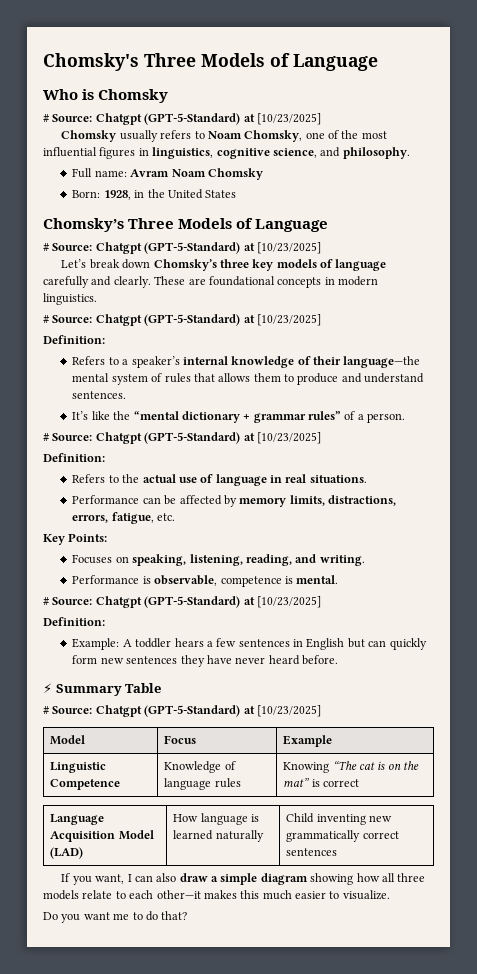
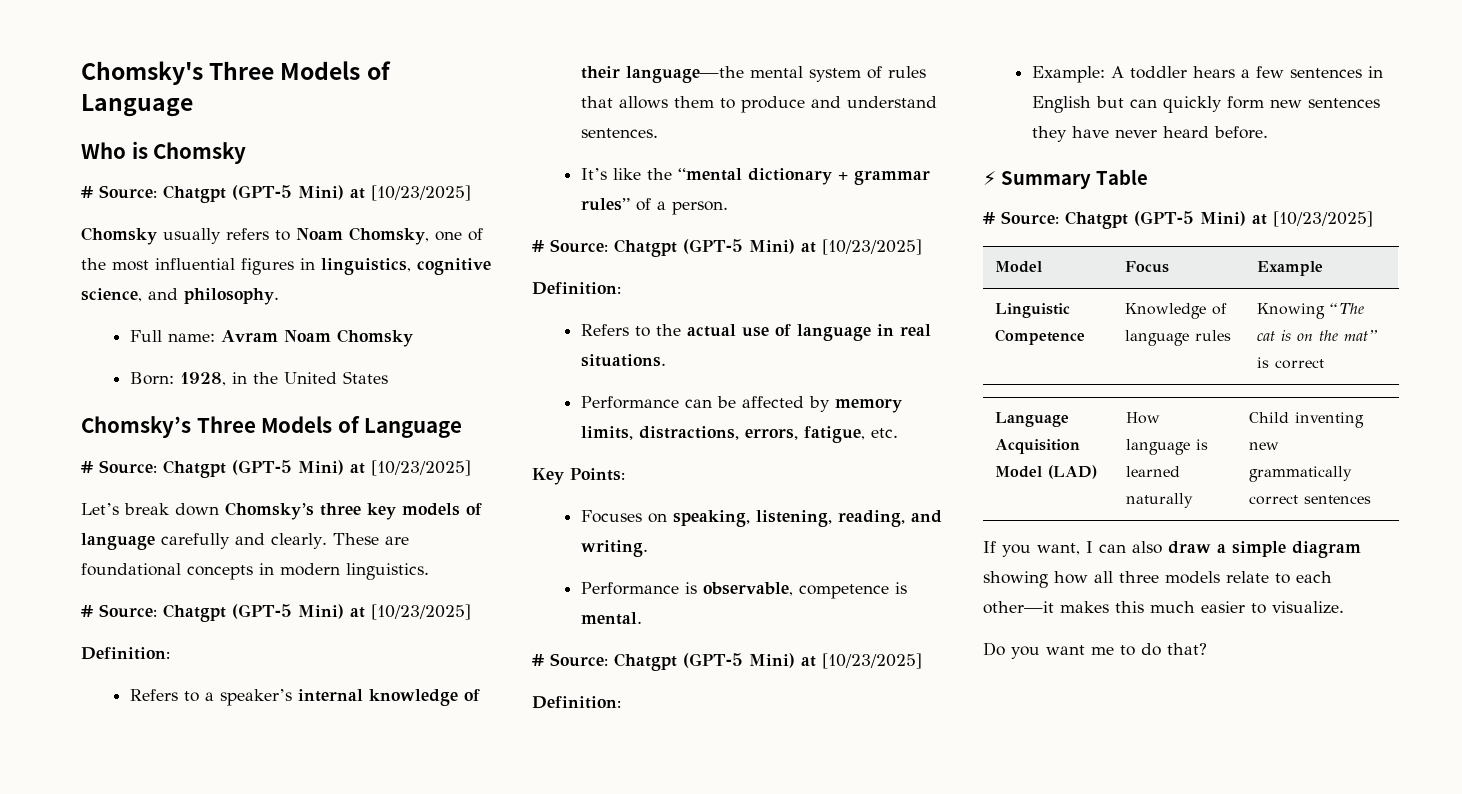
  Who is Chomsky
- # Source: Chatgpt (GPT-5-Standard) at [10/23/2025]
+ # Source: Chatgpt (GPT‑5 Mini) at [10/23/2025]
  Born: 1928, in the United States
  Chomsky’s Three Models of Language
- # Source: Chatgpt (GPT-5-Standard) at [10/23/2025]
+ # Source: Chatgpt (GPT‑5 Mini) at [10/23/2025]
  These are foundational concepts in modern linguistics.
- # Source: Chatgpt (GPT-5-Standard) at [10/23/2025]
+ # Source: Chatgpt (GPT‑5 Mini) at [10/23/2025]
  It’s like the “mental dictionary + grammar rules” of a person.
- # Source: Chatgpt (GPT-5-Standard) at [10/23/2025]
+ # Source: Chatgpt (GPT‑5 Mini) at [10/23/2025]
  Performance is observable, competence is mental.
- # Source: Chatgpt (GPT-5-Standard) at [10/23/2025]
+ # Source: Chatgpt (GPT‑5 Mini) at [10/23/2025]
  ⚡ Summary Table
- # Source: Chatgpt (GPT-5-Standard) at [10/23/2025]
+ # Source: Chatgpt (GPT‑5 Mini) at [10/23/2025]

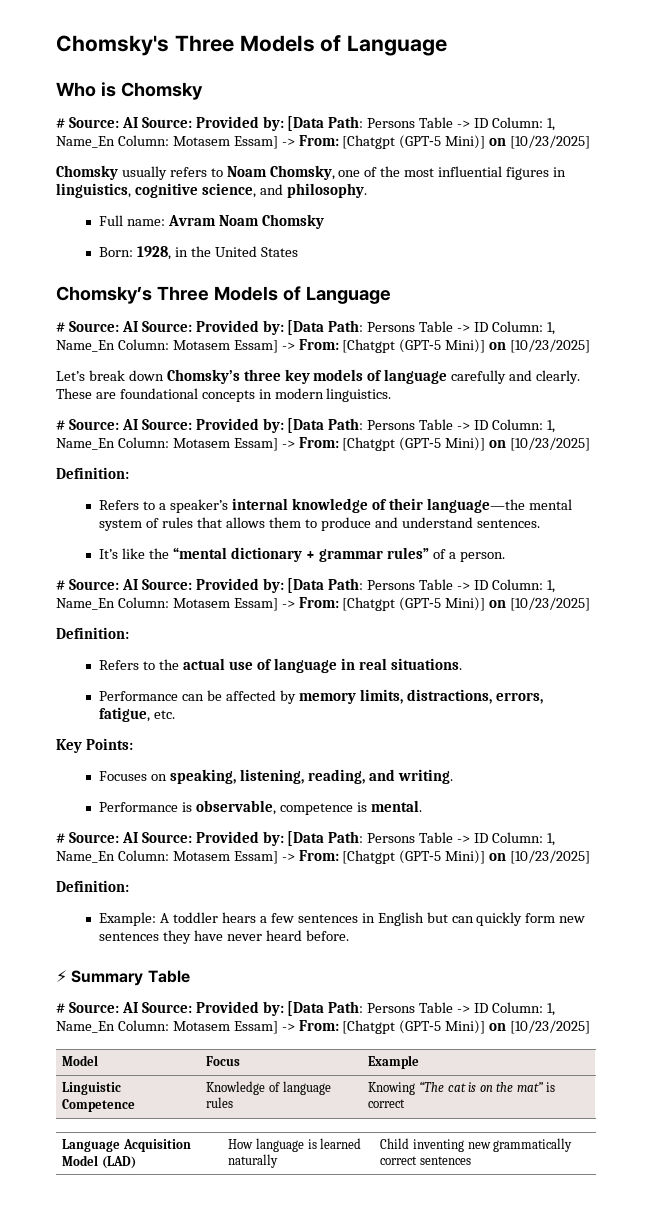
  Who is Chomsky
- # Source: Chatgpt (GPT‑5 Mini) at [10/23/2025]
+ # Source: AI Source: Provided by: [Data Path: Persons Table -> ID Column: 1, Name_En Column: Motasem Essam] -> From: [Chatgpt (GPT‑5 Mini)] on [10/23/2025]
  Born: 1928, in the United States
  Chomsky’s Three Models of Language
- # Source: Chatgpt (GPT‑5 Mini) at [10/23/2025]
+ # Source: AI Source: Provided by: [Data Path: Persons Table -> ID Column: 1, Name_En Column: Motasem Essam] -> From: [Chatgpt (GPT‑5 Mini)] on [10/23/2025]
  These are foundational concepts in modern linguistics.
- # Source: Chatgpt (GPT‑5 Mini) at [10/23/2025]
+ # Source: AI Source: Provided by: [Data Path: Persons Table -> ID Column: 1, Name_En Column: Motasem Essam] -> From: [Chatgpt (GPT‑5 Mini)] on [10/23/2025]
  It’s like the “mental dictionary + grammar rules” of a person.
- # Source: Chatgpt (GPT‑5 Mini) at [10/23/2025]
+ # Source: AI Source: Provided by: [Data Path: Persons Table -> ID Column: 1, Name_En Column: Motasem Essam] -> From: [Chatgpt (GPT‑5 Mini)] on [10/23/2025]
  Performance is observable, competence is mental.
- # Source: Chatgpt (GPT‑5 Mini) at [10/23/2025]
+ # Source: AI Source: Provided by: [Data Path: Persons Table -> ID Column: 1, Name_En Column: Motasem Essam] -> From: [Chatgpt (GPT‑5 Mini)] on [10/23/2025]
  ⚡ Summary Table
- # Source: Chatgpt (GPT‑5 Mini) at [10/23/2025]
+ # Source: AI Source: Provided by: [Data Path: Persons Table -> ID Column: 1, Name_En Column: Motasem Essam] -> From: [Chatgpt (GPT‑5 Mini)] on [10/23/2025]
- If you want, I can also draw a simple diagram showing how all three models relate to each other—it makes this much easier to visualize.
- Do you want me to do that?

